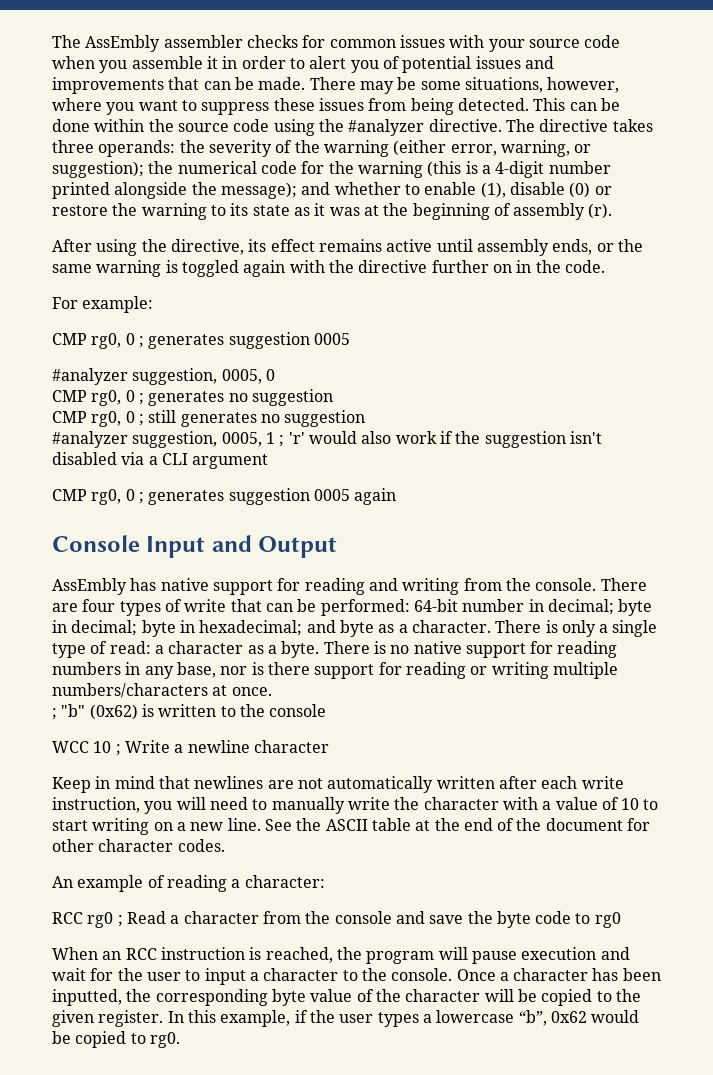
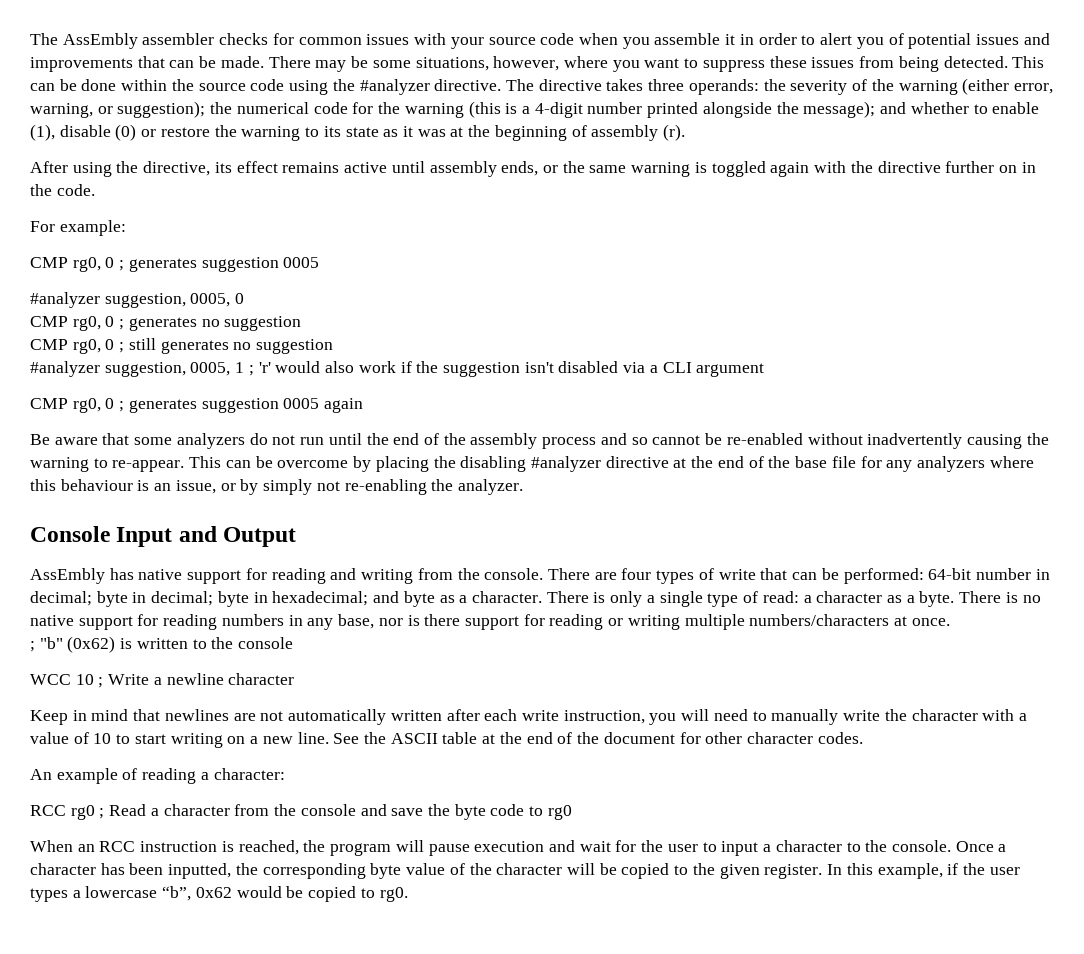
+ Be aware that some analyzers do not run until the end of the assembly process and so cannot be re-enabled without inadvertently causing the warning to re-appear. This can be overcome by placing the disabling #analyzer directive at the end of the base file for any analyzers where this behaviour is an issue, or by simply not re-enabling the analyzer.

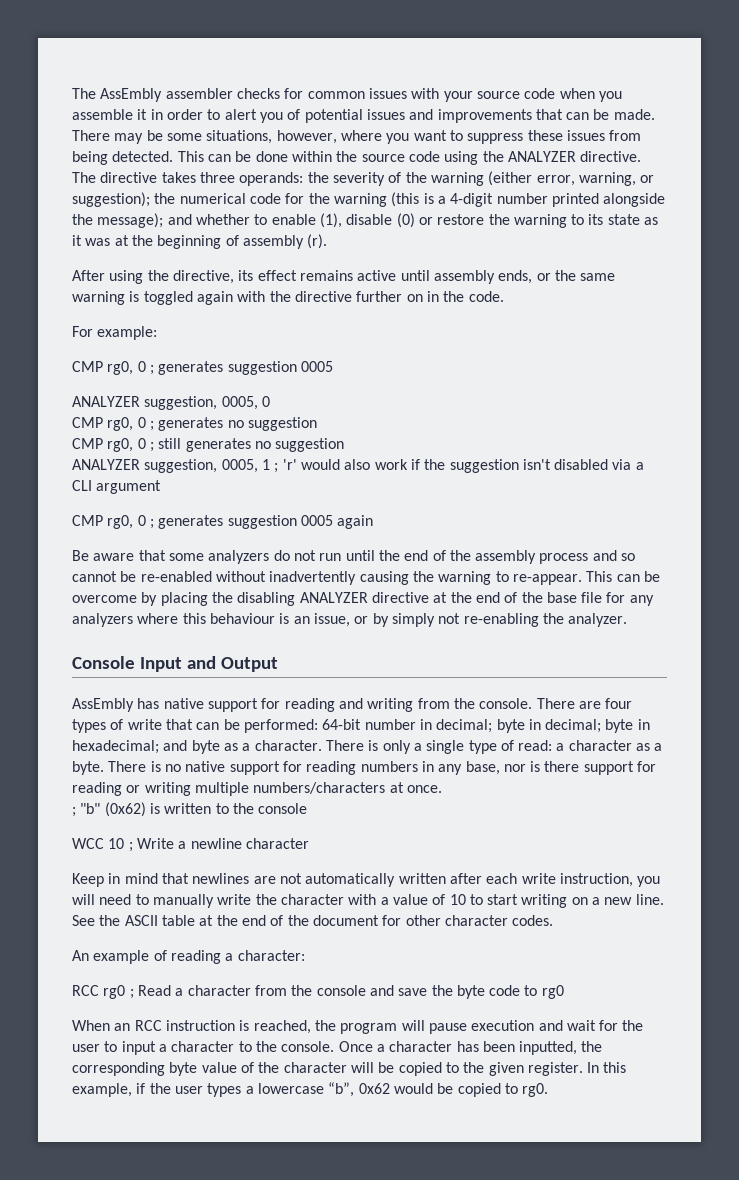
- This can be done within the source code using the #analyzer directive.
+ This can be done within the source code using the ANALYZER directive.
- #analyzer suggestion, 0005, 0
+ ANALYZER suggestion, 0005, 0
- #analyzer suggestion, 0005, 1 ; 'r' would also work if the suggestion isn't disabled via a CLI argument
+ ANALYZER suggestion, 0005, 1 ; 'r' would also work if the suggestion isn't disabled via a CLI argument
- This can be overcome by placing the disabling #analyzer directive at the end of the base file for any analyzers where this behaviour is an issue, or by simply not re-enabling the analyzer.
+ This can be overcome by placing the disabling ANALYZER directive at the end of the base file for any analyzers where this behaviour is an issue, or by simply not re-enabling the analyzer.

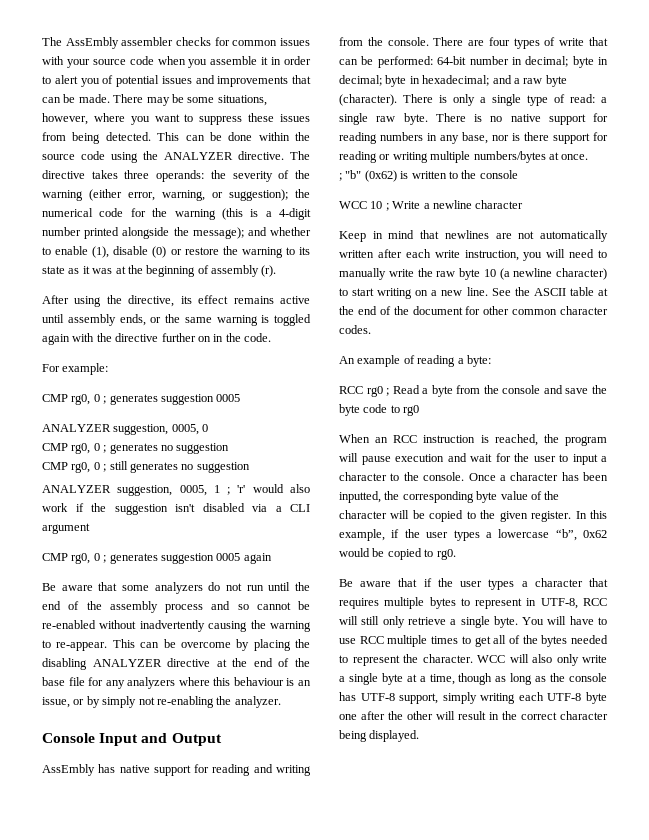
- There are four types of write that can be performed: 64-bit number in decimal; byte in decimal; byte in hexadecimal; and byte as a character.
+ There are four types of write that can be performed: 64-bit number in decimal; byte in decimal; byte in hexadecimal; and a raw byte (character).
- There is only a single type of read: a character as a byte.
+ There is only a single type of read: a single raw byte.
- There is no native support for reading numbers in any base, nor is there support for reading or writing multiple numbers/characters at once.
+ There is no native support for reading numbers in any base, nor is there support for reading or writing multiple numbers/bytes at once.
- Keep in mind that newlines are not automatically written after each write instruction, you will need to manually write the character with a value of 10 to start writing on a new line.
+ Keep in mind that newlines are not automatically written after each write instruction, you will need to manually write the raw byte 10 (a newline character) to start writing on a new line.
- See the ASCII table at the end of the document for other character codes.
+ See the ASCII table at the end of the document for other common character codes.
- An example of reading a character:
+ An example of reading a byte:
- RCC rg0 ; Read a character from the console and save the byte code to rg0
+ RCC rg0 ; Read a byte from the console and save the byte code to rg0
+ Be aware that if the user types a character that requires multiple bytes to represent in UTF-8, RCC will still only retrieve a single byte. You will have to use RCC multiple times to get all of the bytes needed to represent the character. WCC will also only write a single byte at a time, though as long as the console has UTF-8 support, simply writing each UTF-8 byte one after the other will result in the correct character being displayed.

